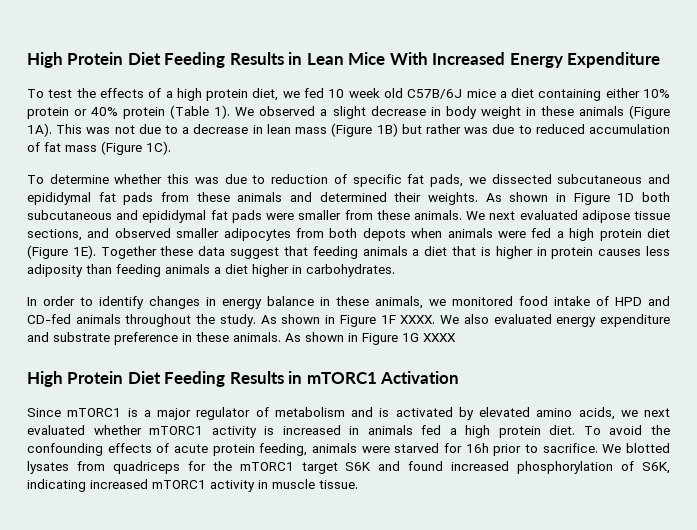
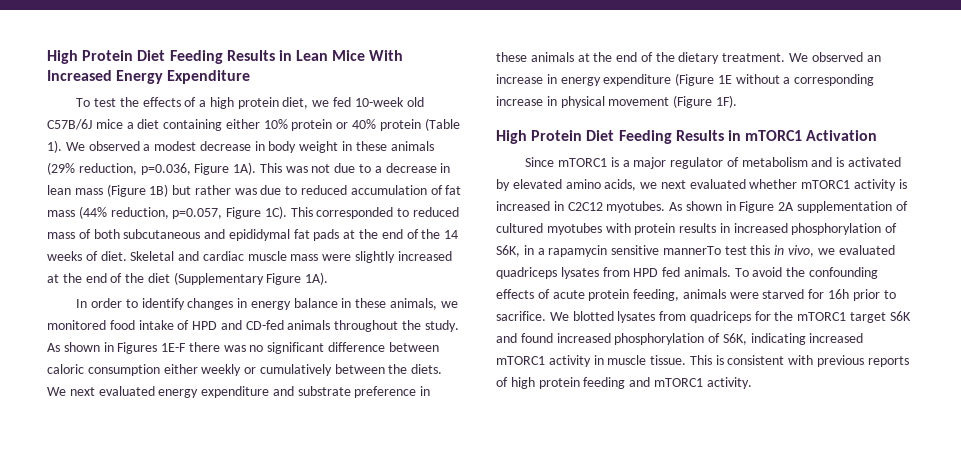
- To test the effects of a high protein diet, we fed 10 week old C57B/6J mice a diet containing either 10% protein or 40% protein (Table 1).
+ To test the effects of a high protein diet, we fed 10-week old C57B/6J mice a diet containing either 10% protein or 40% protein (Table 1).
- We observed a slight decrease in body weight in these animals (Figure 1A).
+ We observed a modest decrease in body weight in these animals (29% reduction, p=0.036, Figure 1A).
- This was not due to a decrease in lean mass (Figure 1B) but rather was due to reduced accumulation of fat mass (Figure 1C).
- To determine whether this was due to reduction of specific fat pads, we dissected subcutaneous and epididymal fat pads from these animals and determined their weights. As shown in Figure 1D both subcutaneous and epididymal fat pads were smaller from these animals. We next evaluated adipose tissue sections, and observed smaller adipocytes from both depots when animals were fed a high protein diet (Figure 1E). Together these data suggest that feeding animals a diet that is higher in protein causes less adiposity than feeding animals a diet higher in carbohydrates.
+ This was not due to a decrease in lean mass (Figure 1B) but rather was due to reduced accumulation of fat mass (44% reduction, p=0.057, Figure 1C). This corresponded to reduced mass of both subcutaneous and epididymal fat pads at the end of the 14 weeks of diet. Skeletal and cardiac muscle mass were slightly increased at the end of the diet (Supplementary Figure 1A).
- As shown in Figure 1F XXXX. We also evaluated energy expenditure and substrate preference in these animals. As shown in Figure 1G XXXX
+ As shown in Figures 1E-F there was no significant difference between caloric consumption either weekly or cumulatively between the diets. We next evaluated energy expenditure and substrate preference in these animals at the end of the dietary treatment. We observed an increase in energy expenditure (Figure 1E without a corresponding increase in physical movement (Figure 1F).
- Since mTORC1 is a major regulator of metabolism and is activated by elevated amino acids, we next evaluated whether mTORC1 activity is increased in animals fed a high protein diet.
+ Since mTORC1 is a major regulator of metabolism and is activated by elevated amino acids, we next evaluated whether mTORC1 activity is increased in C2C12 myotubes. As shown in Figure 2A supplementation of cultured myotubes with protein results in increased phosphorylation of S6K, in a rapamycin sensitive mannerTo test this in vivo, we evaluated quadriceps lysates from HPD fed animals.
+ This is consistent with previous reports of high protein feeding and mTORC1 activity.

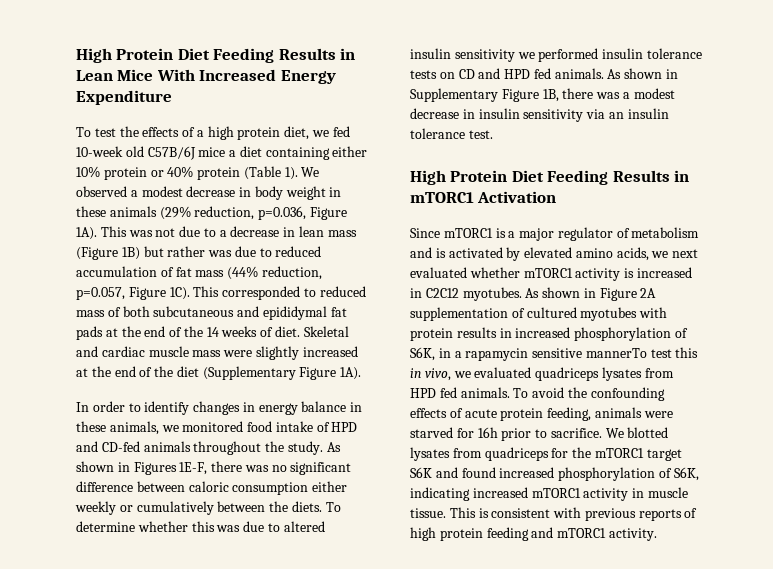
- As shown in Figures 1E-F there was no significant difference between caloric consumption either weekly or cumulatively between the diets.
+ As shown in Figures 1E-F, there was no significant difference between caloric consumption either weekly or cumulatively between the diets.
- We next evaluated energy expenditure and substrate preference in these animals at the end of the dietary treatment. We observed an increase in energy expenditure (Figure 1E without a corresponding increase in physical movement (Figure 1F).
+ To determine whether this was due to altered insulin sensitivity we performed insulin tolerance tests on CD and HPD fed animals. As shown in Supplementary Figure 1B, there was a modest decrease in insulin sensitivity via an insulin tolerance test.

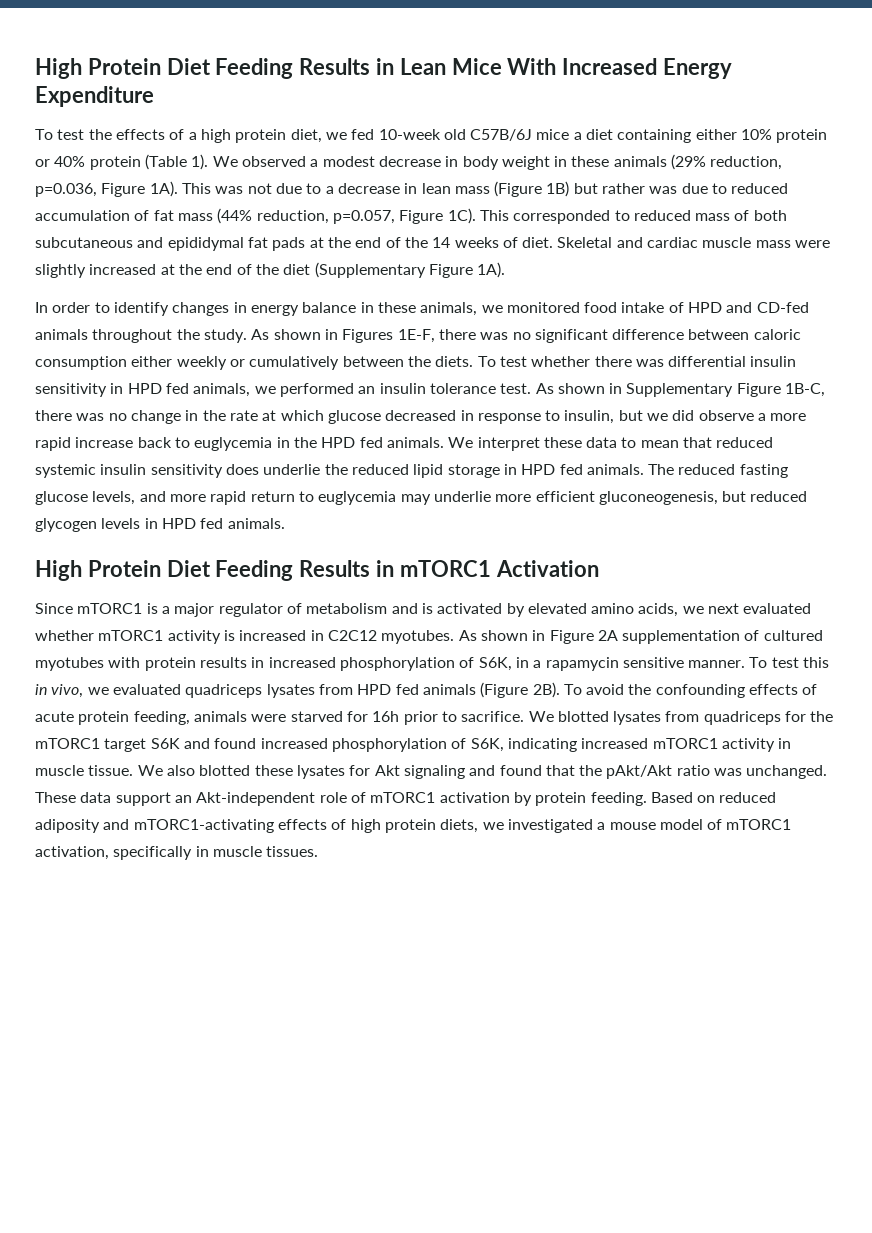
- To determine whether this was due to altered insulin sensitivity we performed insulin tolerance tests on CD and HPD fed animals.
+ To test whether there was differential insulin sensitivity in HPD fed animals, we performed an insulin tolerance test.
- As shown in Supplementary Figure 1B, there was a modest decrease in insulin sensitivity via an insulin tolerance test.
+ As shown in Supplementary Figure 1B-C, there was no change in the rate at which glucose decreased in response to insulin, but we did observe a more rapid increase back to euglycemia in the HPD fed animals. We interpret these data to mean that reduced systemic insulin sensitivity does underlie the reduced lipid storage in HPD fed animals. The reduced fasting glucose levels, and more rapid return to euglycemia may underlie more efficient gluconeogenesis, but reduced glycogen levels in HPD fed animals.
- As shown in Figure 2A supplementation of cultured myotubes with protein results in increased phosphorylation of S6K, in a rapamycin sensitive mannerTo test this in vivo, we evaluated quadriceps lysates from HPD fed animals.
+ As shown in Figure 2A supplementation of cultured myotubes with protein results in increased phosphorylation of S6K, in a rapamycin sensitive manner. To test this in vivo, we evaluated quadriceps lysates from HPD fed animals (Figure 2B).
- This is consistent with previous reports of high protein feeding and mTORC1 activity.
+ We also blotted these lysates for Akt signaling and found that the pAkt/Akt ratio was unchanged. These data support an Akt-independent role of mTORC1 activation by protein feeding. Based on reduced adiposity and mTORC1-activating effects of high protein diets, we investigated a mouse model of mTORC1 activation, specifically in muscle tissues.

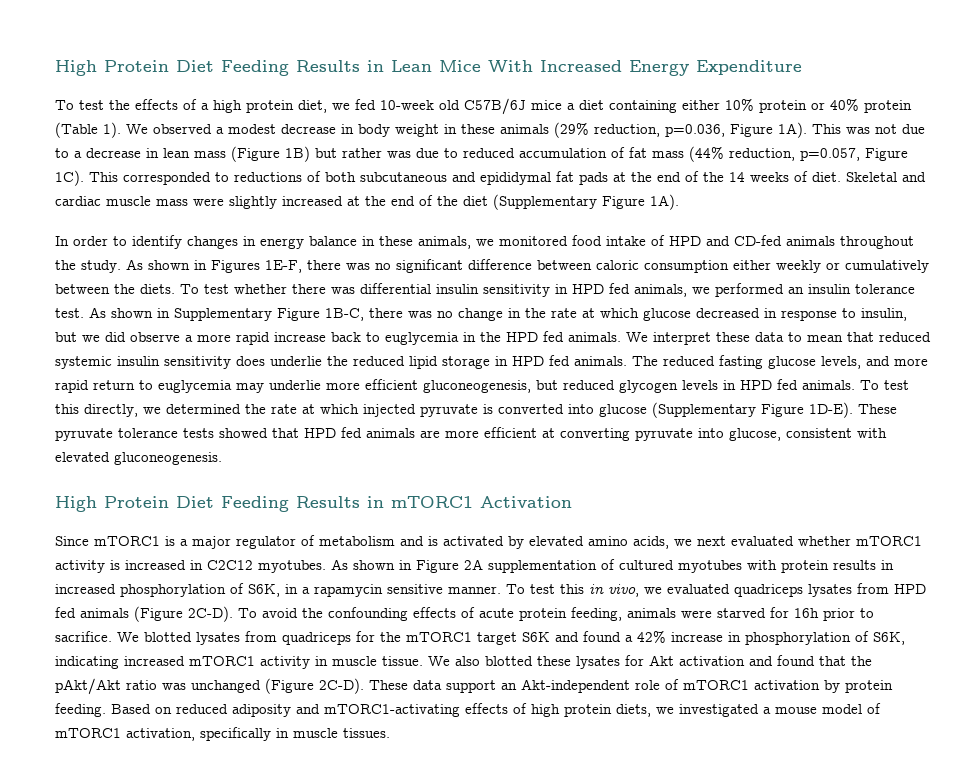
- This corresponded to reduced mass of both subcutaneous and epididymal fat pads at the end of the 14 weeks of diet.
+ This corresponded to reductions of both subcutaneous and epididymal fat pads at the end of the 14 weeks of diet.
+ To test this directly, we determined the rate at which injected pyruvate is converted into glucose (Supplementary Figure 1D-E). These pyruvate tolerance tests showed that HPD fed animals are more efficient at converting pyruvate into glucose, consistent with elevated gluconeogenesis.
- To test this in vivo, we evaluated quadriceps lysates from HPD fed animals (Figure 2B).
+ To test this in vivo, we evaluated quadriceps lysates from HPD fed animals (Figure 2C-D).
- We blotted lysates from quadriceps for the mTORC1 target S6K and found increased phosphorylation of S6K, indicating increased mTORC1 activity in muscle tissue.
+ We blotted lysates from quadriceps for the mTORC1 target S6K and found a 42% increase in phosphorylation of S6K, indicating increased mTORC1 activity in muscle tissue.
- We also blotted these lysates for Akt signaling and found that the pAkt/Akt ratio was unchanged.
+ We also blotted these lysates for Akt activation and found that the pAkt/Akt ratio was unchanged (Figure 2C-D).

